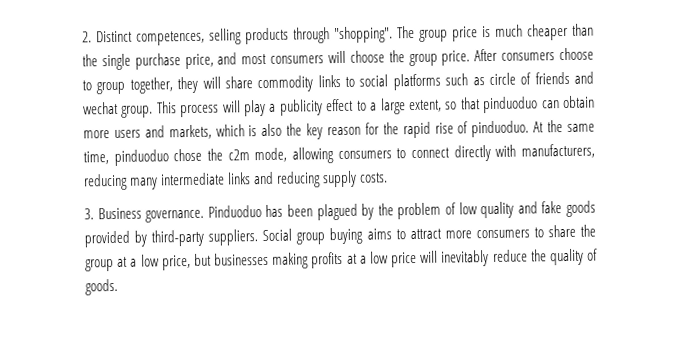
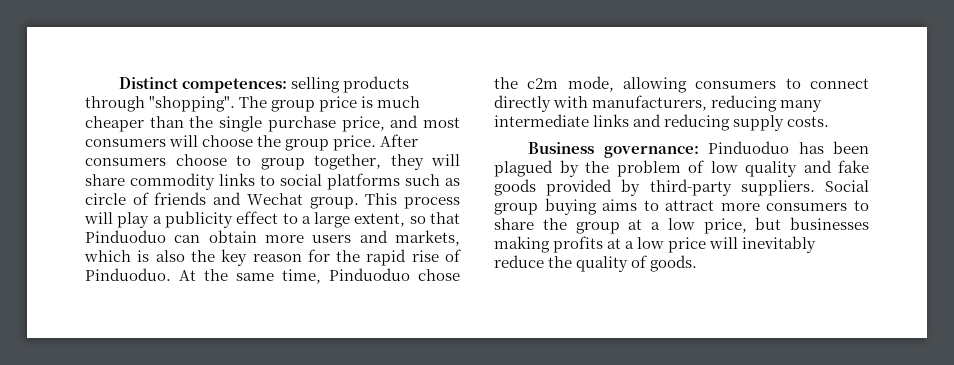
- 2. Distinct competences, selling products through "shopping".
+ Distinct competences: selling products through "shopping".
- After consumers choose to group together, they will share commodity links to social platforms such as circle of friends and wechat group.
+ After consumers choose to group together, they will share commodity links to social platforms such as circle of friends and Wechat group.
- This process will play a publicity effect to a large extent, so that pinduoduo can obtain more users and markets, which is also the key reason for the rapid rise of pinduoduo.
+ This process will play a publicity effect to a large extent, so that Pinduoduo can obtain more users and markets, which is also the key reason for the rapid rise of Pinduoduo.
- At the same time, pinduoduo chose the c2m mode, allowing consumers to connect directly with manufacturers, reducing many intermediate links and reducing supply costs.
+ At the same time, Pinduoduo chose the c2m mode, allowing consumers to connect directly with manufacturers, reducing many intermediate links and reducing supply costs.
- 3. Business governance. Pinduoduo has been plagued by the problem of low quality and fake goods provided by third-party suppliers.
+ Business governance: Pinduoduo has been plagued by the problem of low quality and fake goods provided by third-party suppliers.

